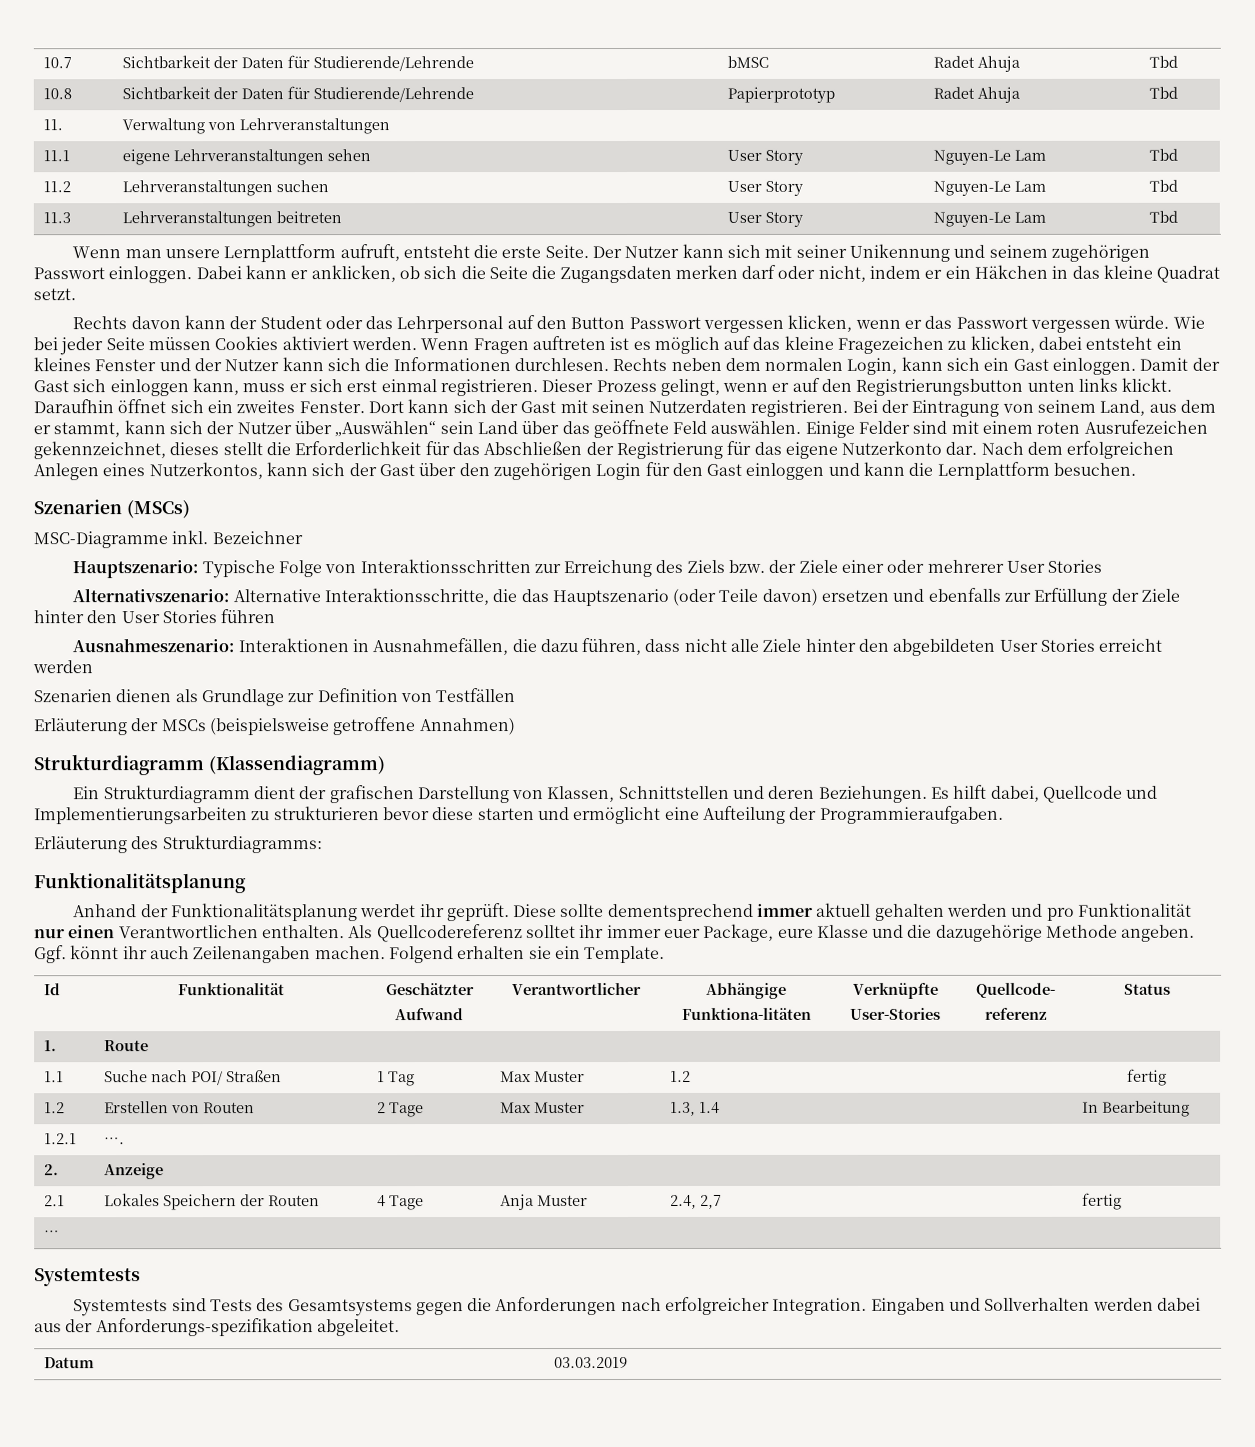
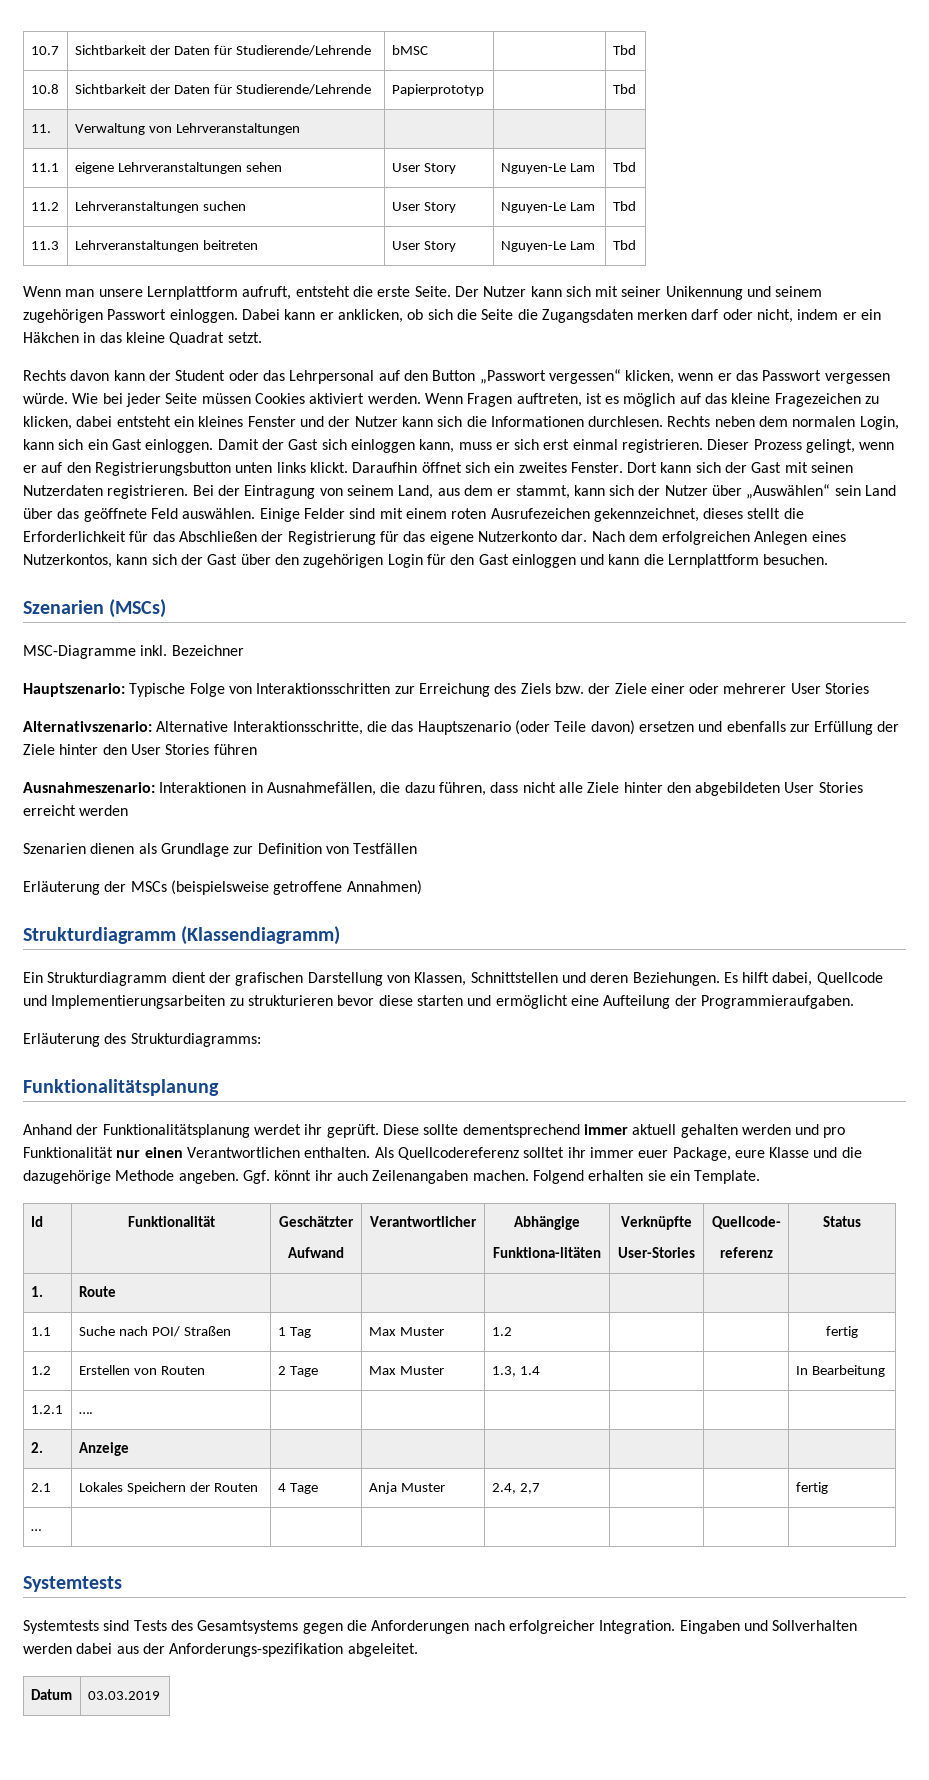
- 10.7 | Sichtbarkeit der Daten für Studierende/Lehrende | bMSC | Radet Ahuja | Tbd
+ 10.7 | Sichtbarkeit der Daten für Studierende/Lehrende | bMSC | | Tbd
- 10.8 | Sichtbarkeit der Daten für Studierende/Lehrende | Papierprototyp | Radet Ahuja | Tbd
+ 10.8 | Sichtbarkeit der Daten für Studierende/Lehrende | Papierprototyp | | Tbd
- Rechts davon kann der Student oder das Lehrpersonal auf den Button Passwort vergessen klicken, wenn er das Passwort vergessen würde.
+ Rechts davon kann der Student oder das Lehrpersonal auf den Button „Passwort vergessen“ klicken, wenn er das Passwort vergessen würde.
- Wenn Fragen auftreten ist es möglich auf das kleine Fragezeichen zu klicken, dabei entsteht ein kleines Fenster und der Nutzer kann sich die Informationen durchlesen.
+ Wenn Fragen auftreten, ist es möglich auf das kleine Fragezeichen zu klicken, dabei entsteht ein kleines Fenster und der Nutzer kann sich die Informationen durchlesen.

